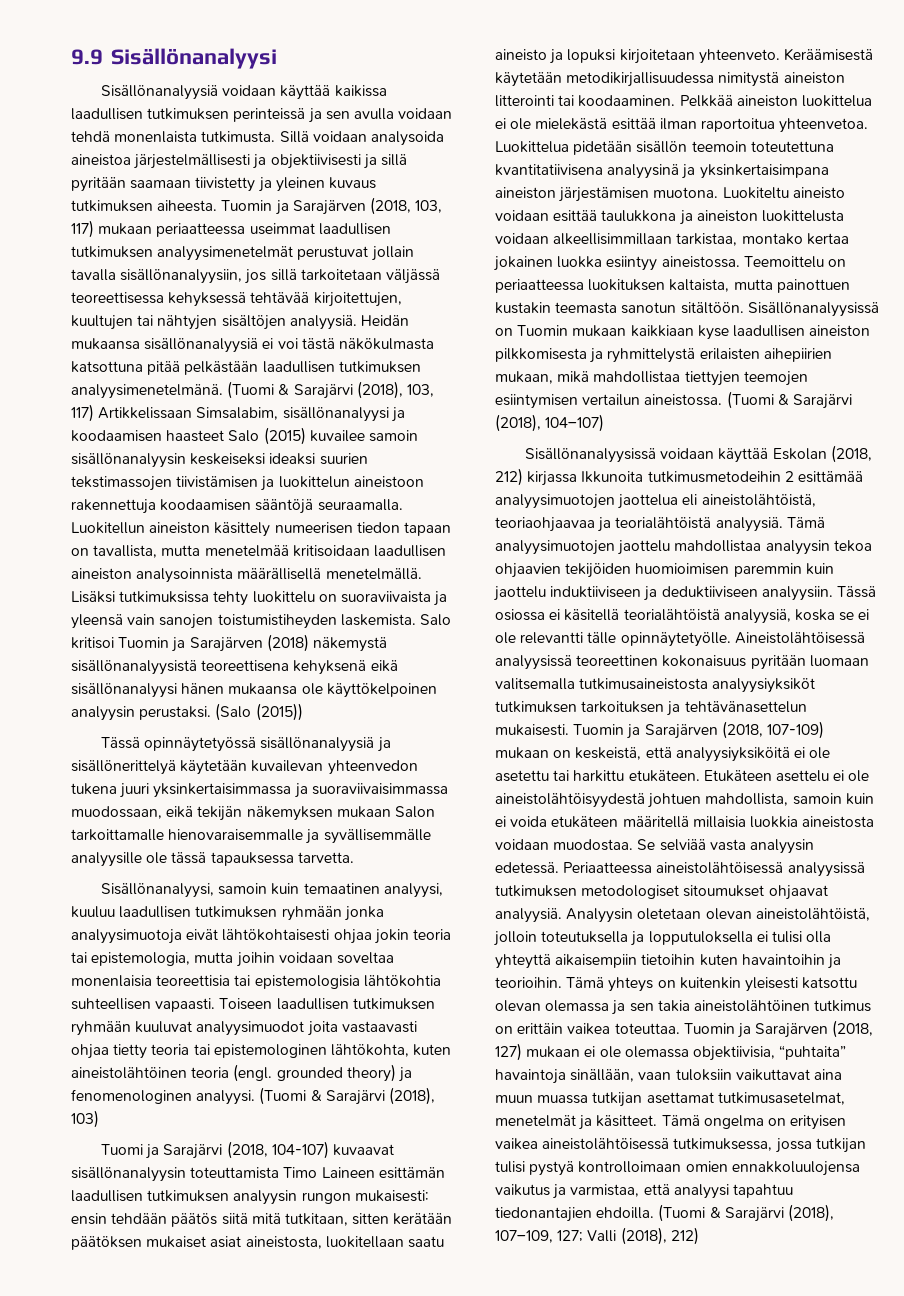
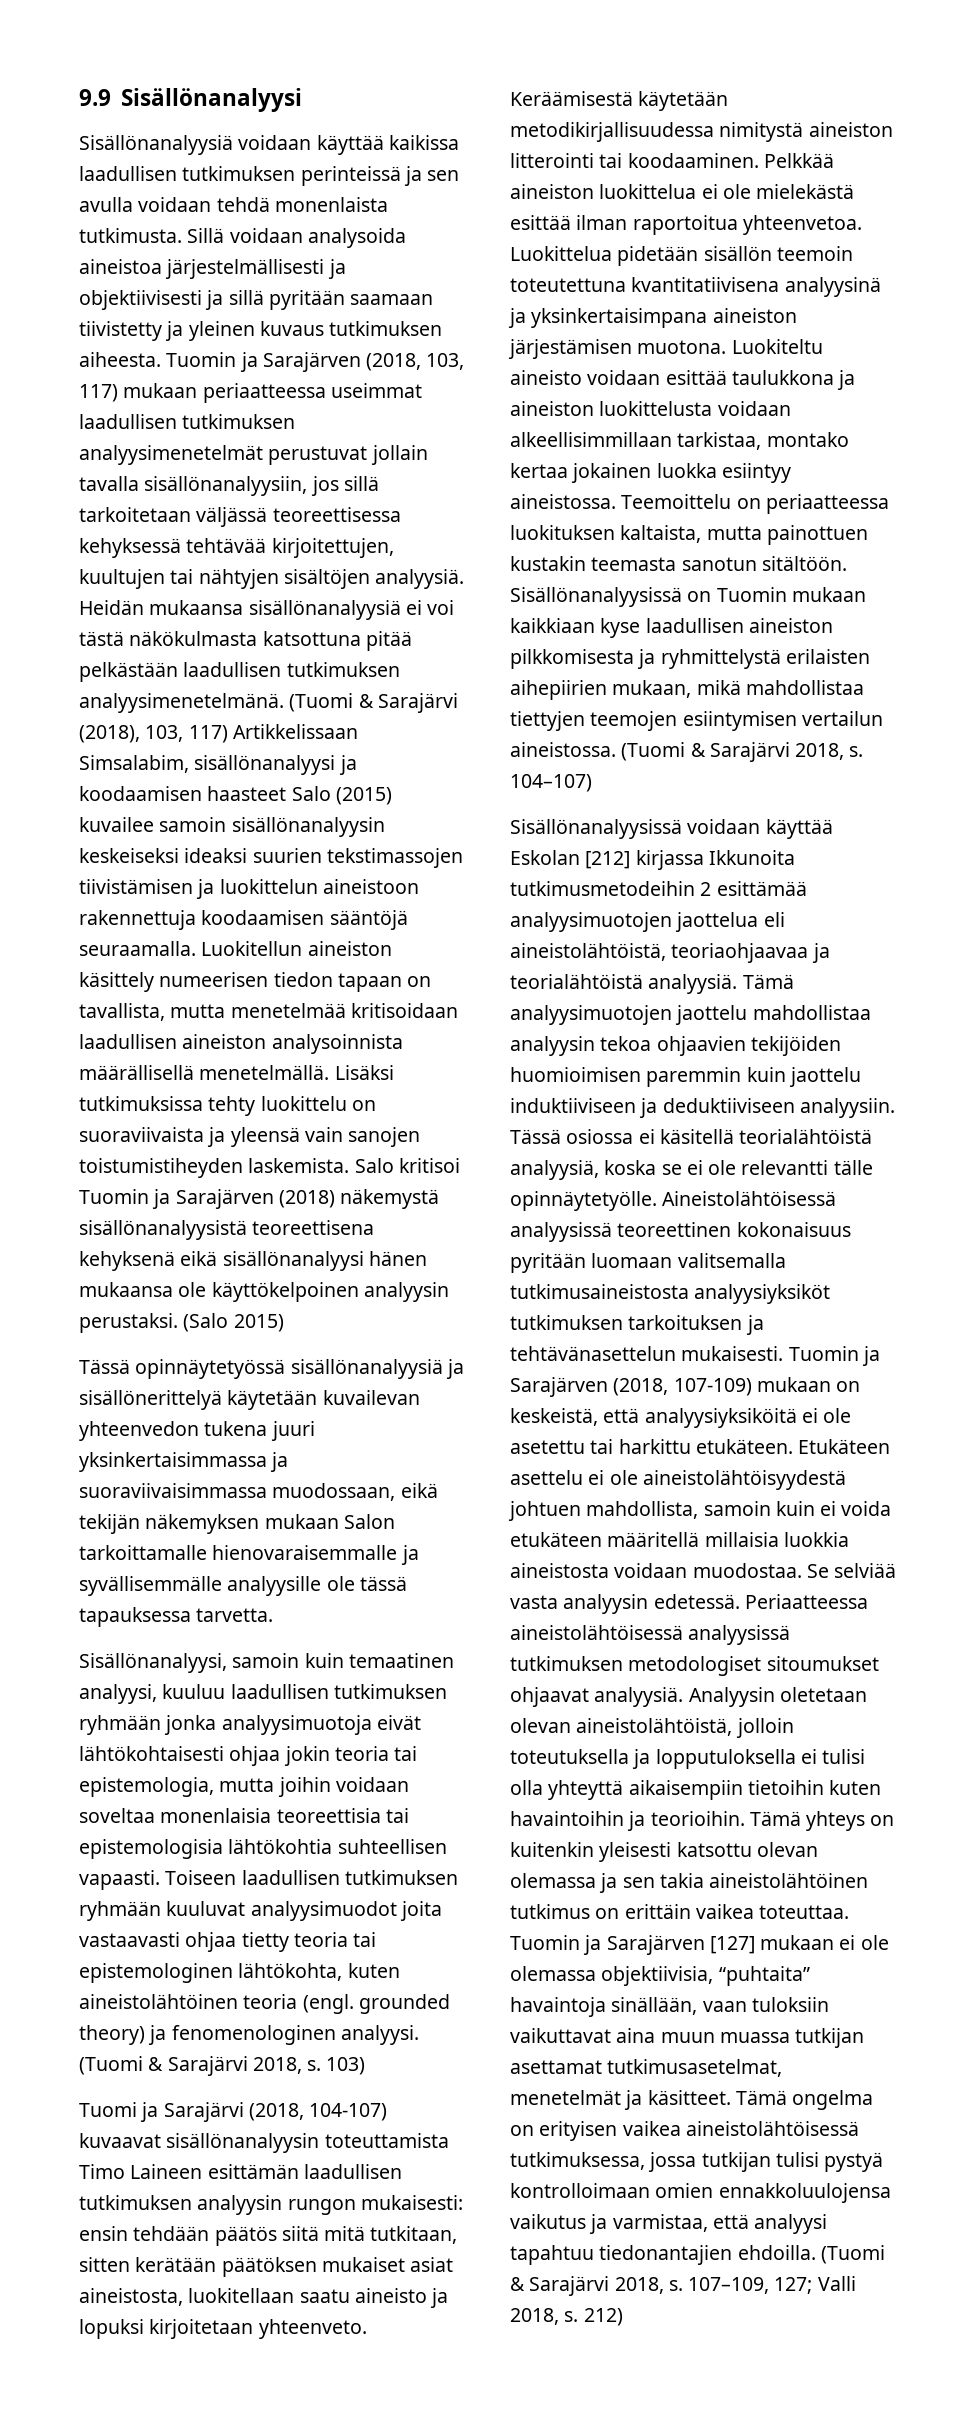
- (Salo (2015))
+ (Salo 2015)
- (Tuomi & Sarajärvi (2018), 103)
+ (Tuomi & Sarajärvi 2018, s. 103)
- (Tuomi & Sarajärvi (2018), 104–107)
+ (Tuomi & Sarajärvi 2018, s. 104–107)
- Sisällönanalyysissä voidaan käyttää Eskolan (2018, 212) kirjassa Ikkunoita tutkimusmetodeihin 2 esittämää analyysimuotojen jaottelua eli aineistolähtöistä, teoriaohjaavaa ja teorialähtöistä analyysiä.
+ Sisällönanalyysissä voidaan käyttää Eskolan [212] kirjassa Ikkunoita tutkimusmetodeihin 2 esittämää analyysimuotojen jaottelua eli aineistolähtöistä, teoriaohjaavaa ja teorialähtöistä analyysiä.
- Tuomin ja Sarajärven (2018, 127) mukaan ei ole olemassa objektiivisia, “puhtaita” havaintoja sinällään, vaan tuloksiin vaikuttavat aina muun muassa tutkijan asettamat tutkimusasetelmat, menetelmät ja käsitteet.
+ Tuomin ja Sarajärven [127] mukaan ei ole olemassa objektiivisia, “puhtaita” havaintoja sinällään, vaan tuloksiin vaikuttavat aina muun muassa tutkijan asettamat tutkimusasetelmat, menetelmät ja käsitteet.
- (Tuomi & Sarajärvi (2018), 107–109, 127; Valli (2018), 212)
+ (Tuomi & Sarajärvi 2018, s. 107–109, 127; Valli 2018, s. 212)

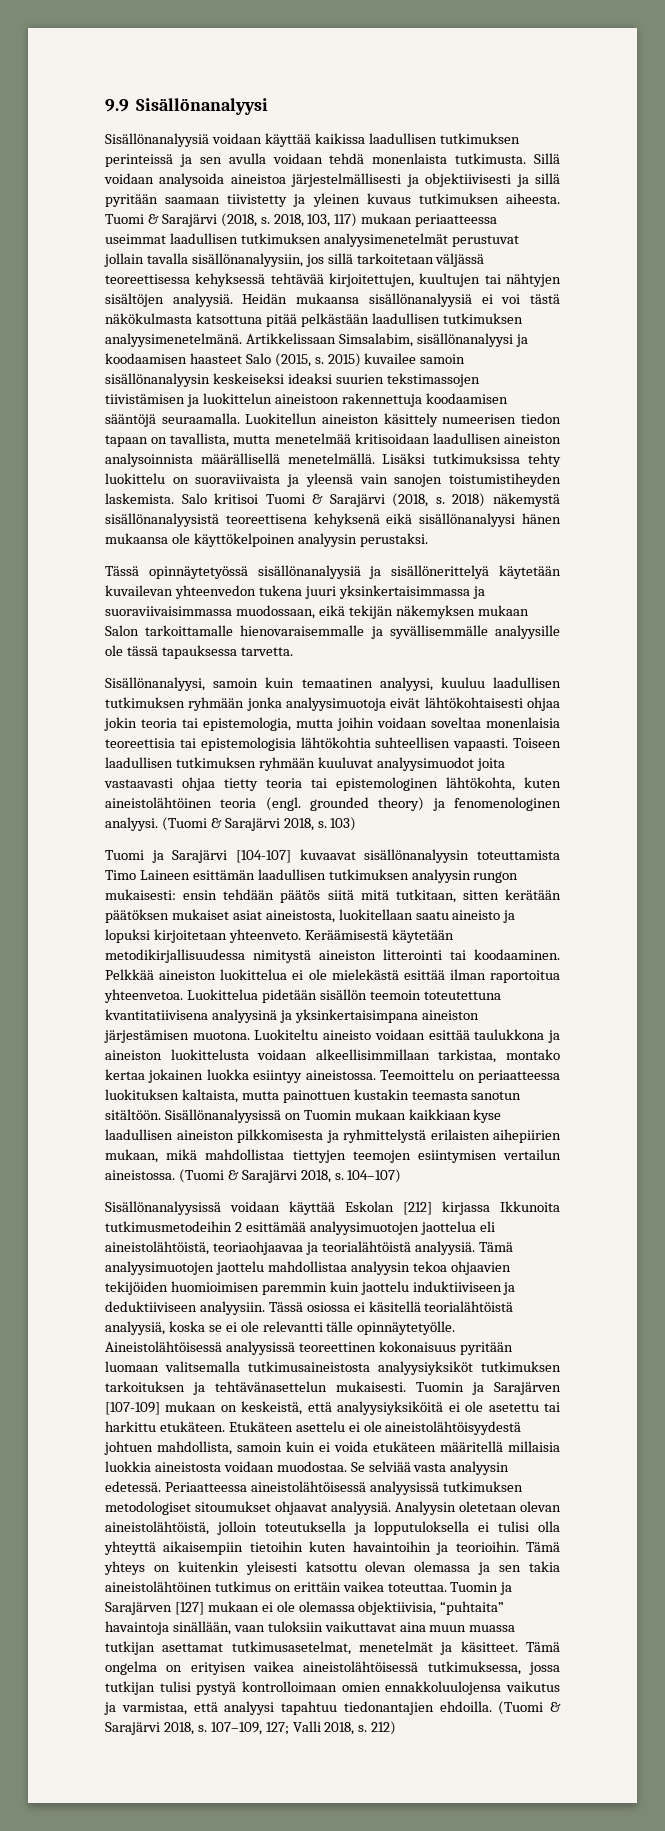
- Tuomin ja Sarajärven (2018, 103, 117) mukaan periaatteessa useimmat laadullisen tutkimuksen analyysimenetelmät perustuvat jollain tavalla sisällönanalyysiin, jos sillä tarkoitetaan väljässä teoreettisessa kehyksessä tehtävää kirjoitettujen, kuultujen tai nähtyjen sisältöjen analyysiä.
+ Tuomi & Sarajärvi (2018, s. 2018, 103, 117) mukaan periaatteessa useimmat laadullisen tutkimuksen analyysimenetelmät perustuvat jollain tavalla sisällönanalyysiin, jos sillä tarkoitetaan väljässä teoreettisessa kehyksessä tehtävää kirjoitettujen, kuultujen tai nähtyjen sisältöjen analyysiä.
- (Tuomi & Sarajärvi (2018), 103, 117) Artikkelissaan Simsalabim, sisällönanalyysi ja koodaamisen haasteet Salo (2015) kuvailee samoin sisällönanalyysin keskeiseksi ideaksi suurien tekstimassojen tiivistämisen ja luokittelun aineistoon rakennettuja koodaamisen sääntöjä seuraamalla.
+ Artikkelissaan Simsalabim, sisällönanalyysi ja koodaamisen haasteet Salo (2015, s. 2015) kuvailee samoin sisällönanalyysin keskeiseksi ideaksi suurien tekstimassojen tiivistämisen ja luokittelun aineistoon rakennettuja koodaamisen sääntöjä seuraamalla.
- Salo kritisoi Tuomin ja Sarajärven (2018) näkemystä sisällönanalyysistä teoreettisena kehyksenä eikä sisällönanalyysi hänen mukaansa ole käyttökelpoinen analyysin perustaksi. (Salo 2015)
+ Salo kritisoi Tuomi & Sarajärvi (2018, s. 2018) näkemystä sisällönanalyysistä teoreettisena kehyksenä eikä sisällönanalyysi hänen mukaansa ole käyttökelpoinen analyysin perustaksi.
- Tuomi ja Sarajärvi (2018, 104-107) kuvaavat sisällönanalyysin toteuttamista Timo Laineen esittämän laadullisen tutkimuksen analyysin rungon mukaisesti: ensin tehdään päätös siitä mitä tutkitaan, sitten kerätään päätöksen mukaiset asiat aineistosta, luokitellaan saatu aineisto ja lopuksi kirjoitetaan yhteenveto.
+ Tuomi ja Sarajärvi [104-107] kuvaavat sisällönanalyysin toteuttamista Timo Laineen esittämän laadullisen tutkimuksen analyysin rungon mukaisesti: ensin tehdään päätös siitä mitä tutkitaan, sitten kerätään päätöksen mukaiset asiat aineistosta, luokitellaan saatu aineisto ja lopuksi kirjoitetaan yhteenveto.
- Tuomin ja Sarajärven (2018, 107-109) mukaan on keskeistä, että analyysiyksiköitä ei ole asetettu tai harkittu etukäteen.
+ Tuomin ja Sarajärven [107-109] mukaan on keskeistä, että analyysiyksiköitä ei ole asetettu tai harkittu etukäteen.

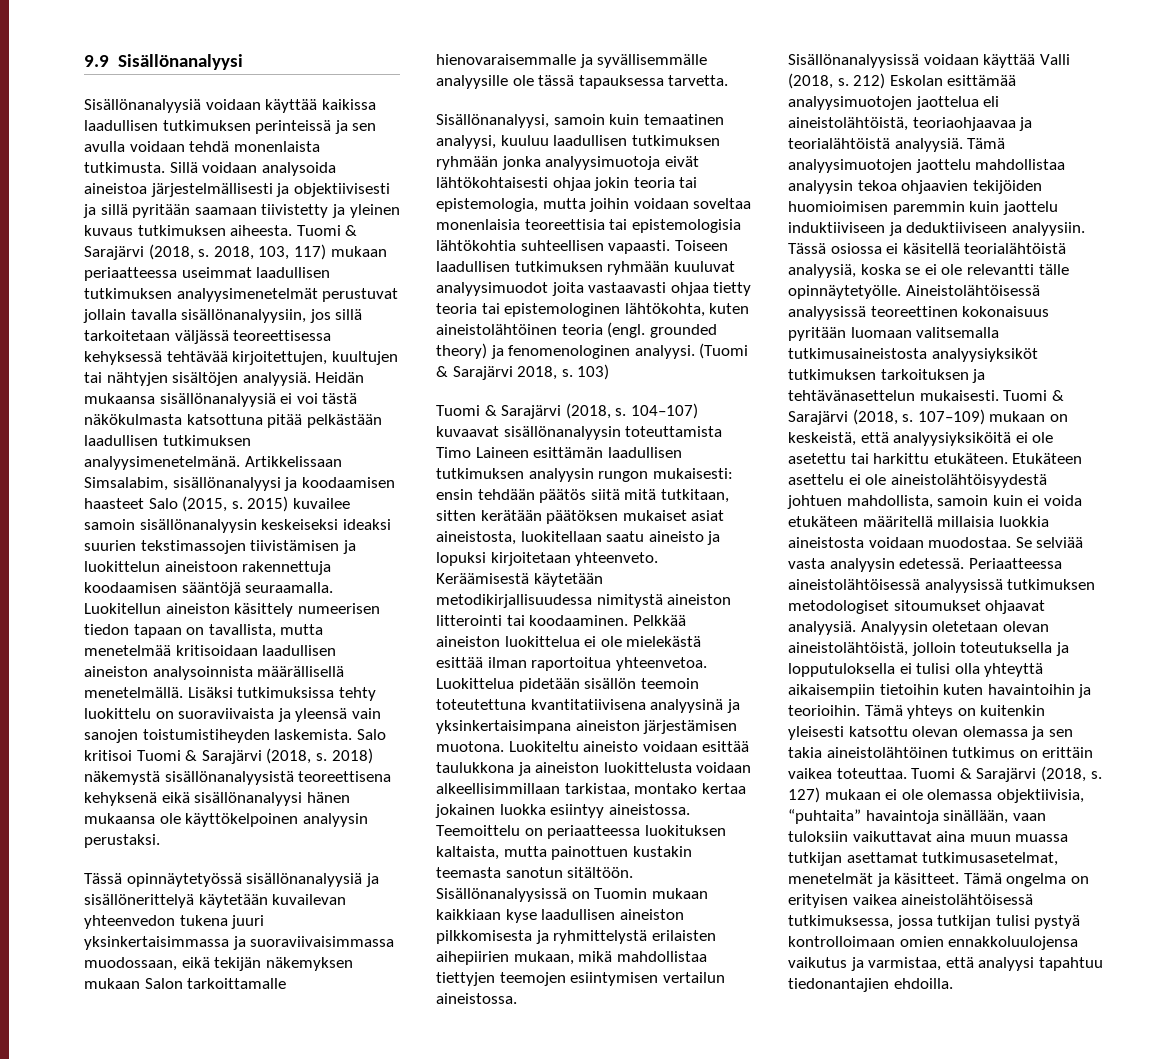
- Tuomi ja Sarajärvi [104-107] kuvaavat sisällönanalyysin toteuttamista Timo Laineen esittämän laadullisen tutkimuksen analyysin rungon mukaisesti: ensin tehdään päätös siitä mitä tutkitaan, sitten kerätään päätöksen mukaiset asiat aineistosta, luokitellaan saatu aineisto ja lopuksi kirjoitetaan yhteenveto.
+ Tuomi & Sarajärvi (2018, s. 104–107) kuvaavat sisällönanalyysin toteuttamista Timo Laineen esittämän laadullisen tutkimuksen analyysin rungon mukaisesti: ensin tehdään päätös siitä mitä tutkitaan, sitten kerätään päätöksen mukaiset asiat aineistosta, luokitellaan saatu aineisto ja lopuksi kirjoitetaan yhteenveto.
- Sisällönanalyysissä on Tuomin mukaan kaikkiaan kyse laadullisen aineiston pilkkomisesta ja ryhmittelystä erilaisten aihepiirien mukaan, mikä mahdollistaa tiettyjen teemojen esiintymisen vertailun aineistossa. (Tuomi & Sarajärvi 2018, s. 104–107)
- Sisällönanalyysissä voidaan käyttää Eskolan [212] kirjassa Ikkunoita tutkimusmetodeihin 2 esittämää analyysimuotojen jaottelua eli aineistolähtöistä, teoriaohjaavaa ja teorialähtöistä analyysiä.
+ Sisällönanalyysissä on Tuomin mukaan kaikkiaan kyse laadullisen aineiston pilkkomisesta ja ryhmittelystä erilaisten aihepiirien mukaan, mikä mahdollistaa tiettyjen teemojen esiintymisen vertailun aineistossa.
+ Sisällönanalyysissä voidaan käyttää Valli (2018, s. 212) Eskolan esittämää analyysimuotojen jaottelua eli aineistolähtöistä, teoriaohjaavaa ja teorialähtöistä analyysiä.
- Tuomin ja Sarajärven [107-109] mukaan on keskeistä, että analyysiyksiköitä ei ole asetettu tai harkittu etukäteen.
+ Tuomi & Sarajärvi (2018, s. 107–109) mukaan on keskeistä, että analyysiyksiköitä ei ole asetettu tai harkittu etukäteen.
- Tuomin ja Sarajärven [127] mukaan ei ole olemassa objektiivisia, “puhtaita” havaintoja sinällään, vaan tuloksiin vaikuttavat aina muun muassa tutkijan asettamat tutkimusasetelmat, menetelmät ja käsitteet.
+ Tuomi & Sarajärvi (2018, s. 127) mukaan ei ole olemassa objektiivisia, “puhtaita” havaintoja sinällään, vaan tuloksiin vaikuttavat aina muun muassa tutkijan asettamat tutkimusasetelmat, menetelmät ja käsitteet.
- (Tuomi & Sarajärvi 2018, s. 107–109, 127; Valli 2018, s. 212)

